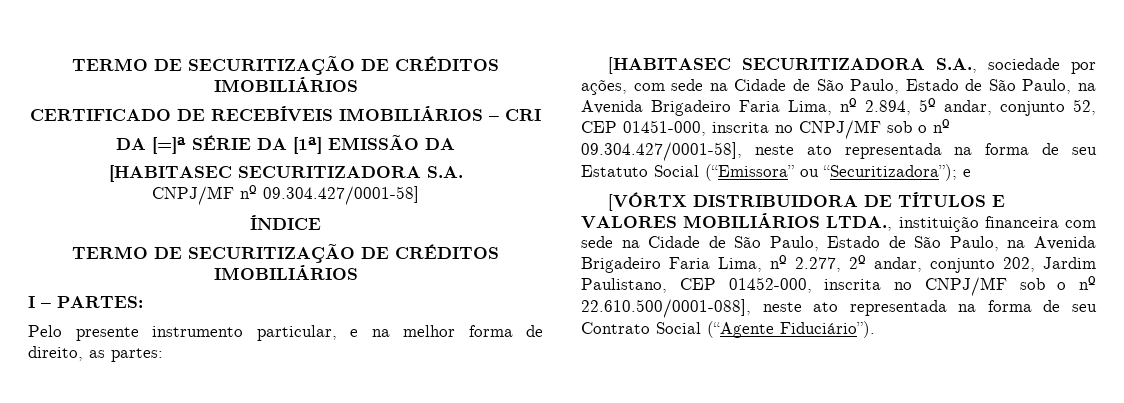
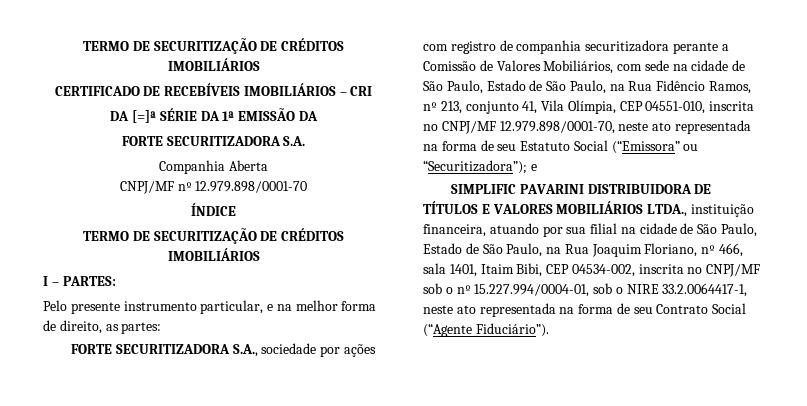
- DA [=]ª SÉRIE DA [1ª] EMISSÃO DA
+ DA [=]ª SÉRIE DA 1ª EMISSÃO DA
- [HABITASEC SECURITIZADORA S.A.
+ FORTE SECURITIZADORA S.A.
+ Companhia Aberta
- CNPJ/MF nº 09.304.427/0001-58]
+ CNPJ/MF nº 12.979.898/0001-70
- [HABITASEC SECURITIZADORA S.A., sociedade por ações, com sede na Cidade de São Paulo, Estado de São Paulo, na Avenida Brigadeiro Faria Lima, nº 2.894, 5º andar, conjunto 52, CEP 01451-000, inscrita no CNPJ/MF sob o nº 09.304.427/0001-58], neste ato representada na forma de seu Estatuto Social (“Emissora” ou “Securitizadora”); e
+ FORTE SECURITIZADORA S.A., sociedade por ações com registro de companhia securitizadora perante a Comissão de Valores Mobiliários, com sede na cidade de São Paulo, Estado de São Paulo, na Rua Fidêncio Ramos, nº 213, conjunto 41, Vila Olímpia, CEP 04551-010, inscrita no CNPJ/MF 12.979.898/0001-70, neste ato representada na forma de seu Estatuto Social (“Emissora” ou “Securitizadora”); e
- [VÓRTX DISTRIBUIDORA DE TÍTULOS E VALORES MOBILIÁRIOS LTDA., instituição financeira com sede na Cidade de São Paulo, Estado de São Paulo, na Avenida Brigadeiro Faria Lima, nº 2.277, 2º andar, conjunto 202, Jardim Paulistano, CEP 01452-000, inscrita no CNPJ/MF sob o nº 22.610.500/0001-088], neste ato representada na forma de seu Contrato Social (“Agente Fiduciário”).
+ SIMPLIFIC PAVARINI DISTRIBUIDORA DE TÍTULOS E VALORES MOBILIÁRIOS LTDA., instituição financeira, atuando por sua filial na cidade de São Paulo, Estado de São Paulo, na Rua Joaquim Floriano, nº 466, sala 1401, Itaim Bibi, CEP 04534-002, inscrita no CNPJ/MF sob o nº 15.227.994/0004-01, sob o NIRE 33.2.0064417-1, neste ato representada na forma de seu Contrato Social (“Agente Fiduciário”).

